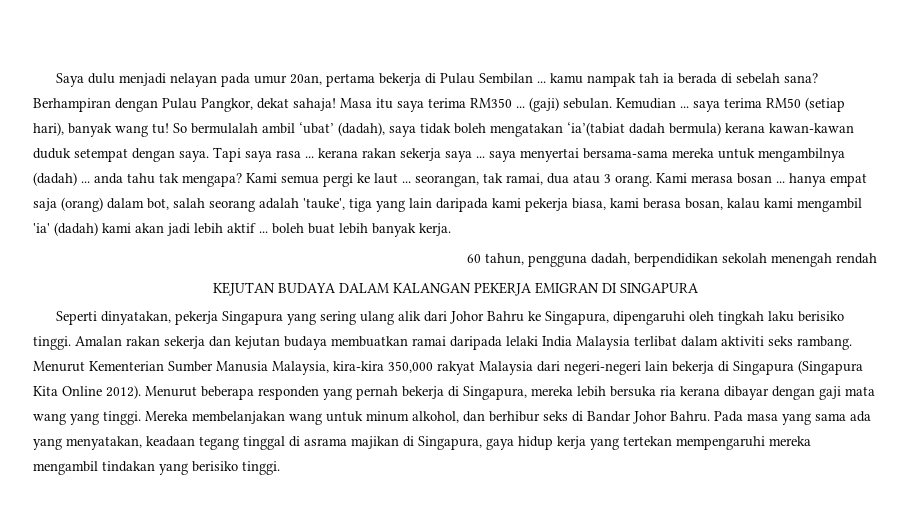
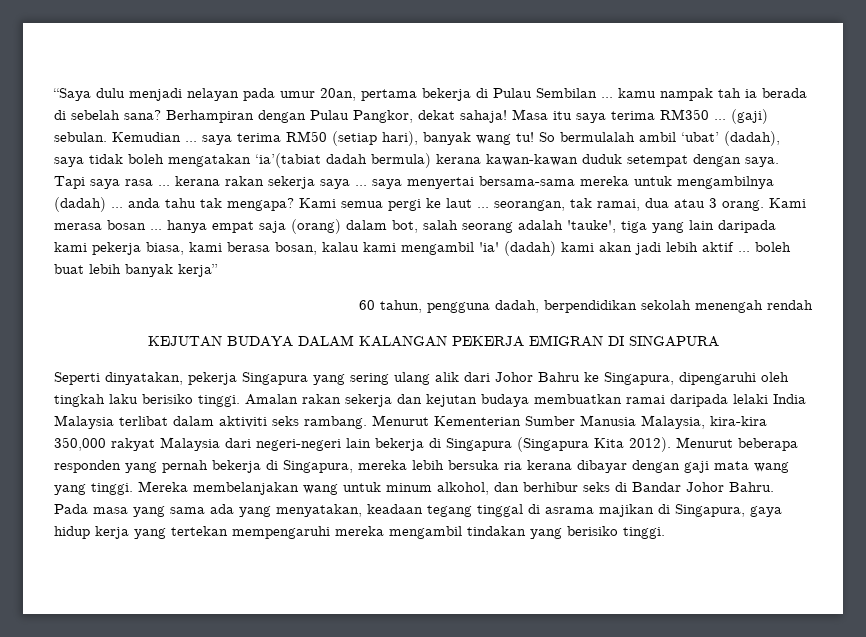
- Saya dulu menjadi nelayan pada umur 20an, pertama bekerja di Pulau Sembilan ... kamu nampak tah ia berada di sebelah sana?
+ “Saya dulu menjadi nelayan pada umur 20an, pertama bekerja di Pulau Sembilan ... kamu nampak tah ia berada di sebelah sana?
- Kami merasa bosan ... hanya empat saja (orang) dalam bot, salah seorang adalah 'tauke', tiga yang lain daripada kami pekerja biasa, kami berasa bosan, kalau kami mengambil 'ia' (dadah) kami akan jadi lebih aktif ... boleh buat lebih banyak kerja.
+ Kami merasa bosan ... hanya empat saja (orang) dalam bot, salah seorang adalah 'tauke', tiga yang lain daripada kami pekerja biasa, kami berasa bosan, kalau kami mengambil 'ia' (dadah) kami akan jadi lebih aktif ... boleh buat lebih banyak kerja”
- Menurut Kementerian Sumber Manusia Malaysia, kira-kira 350,000 rakyat Malaysia dari negeri-negeri lain bekerja di Singapura (Singapura Kita Online 2012).
+ Menurut Kementerian Sumber Manusia Malaysia, kira-kira 350,000 rakyat Malaysia dari negeri-negeri lain bekerja di Singapura (Singapura Kita 2012).

